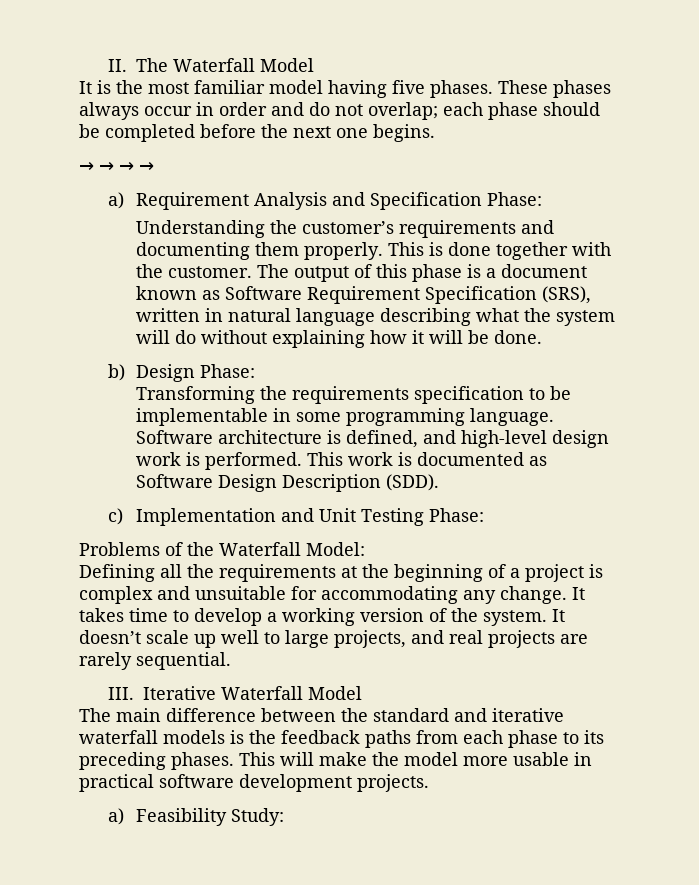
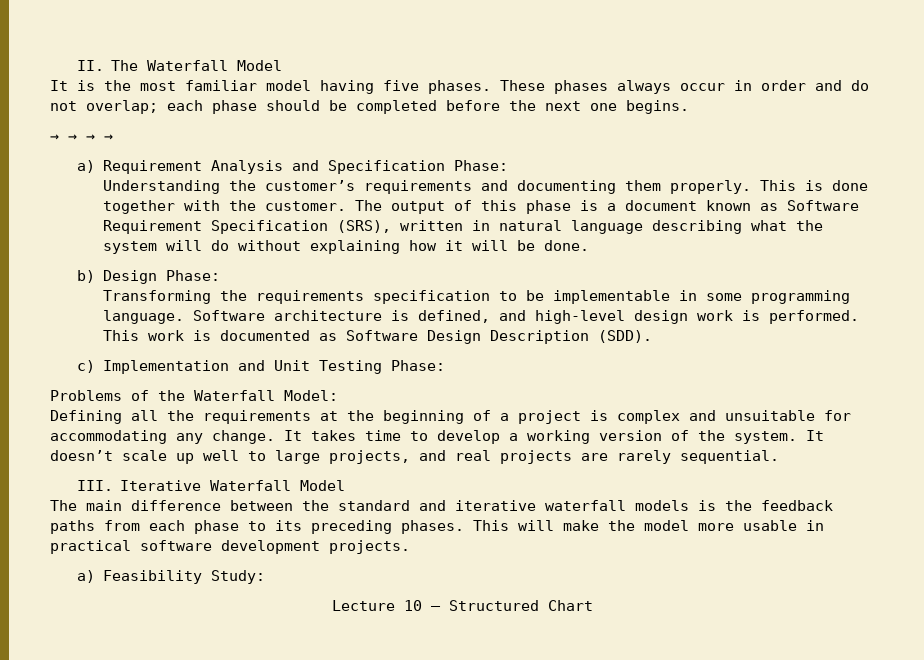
+ Lecture 10 – Structured Chart

